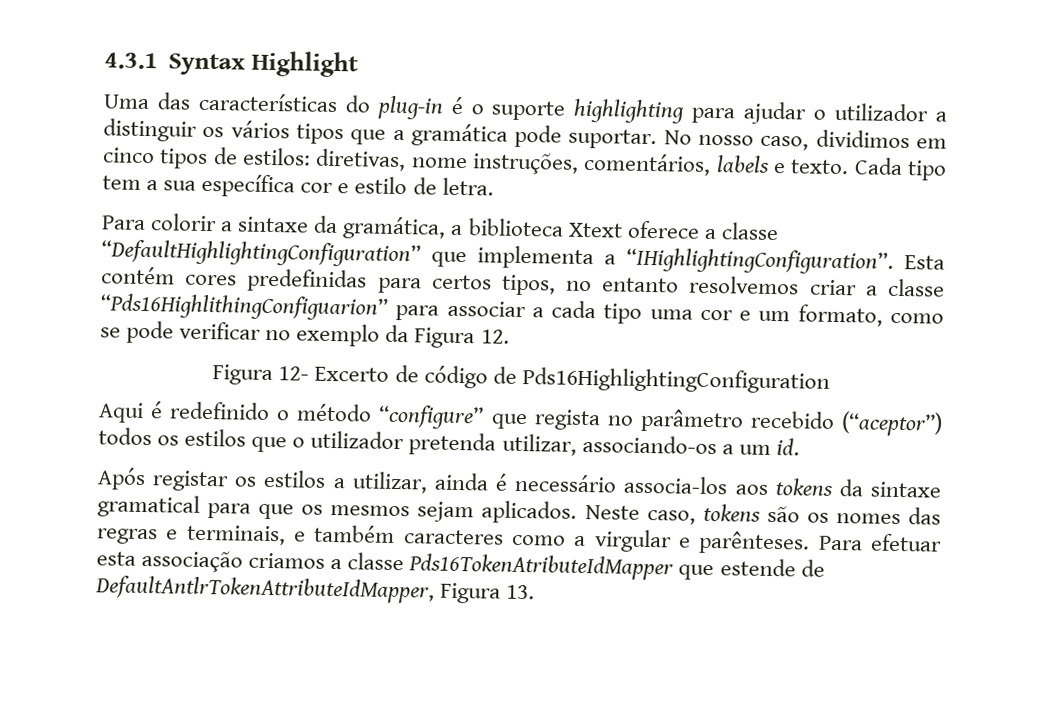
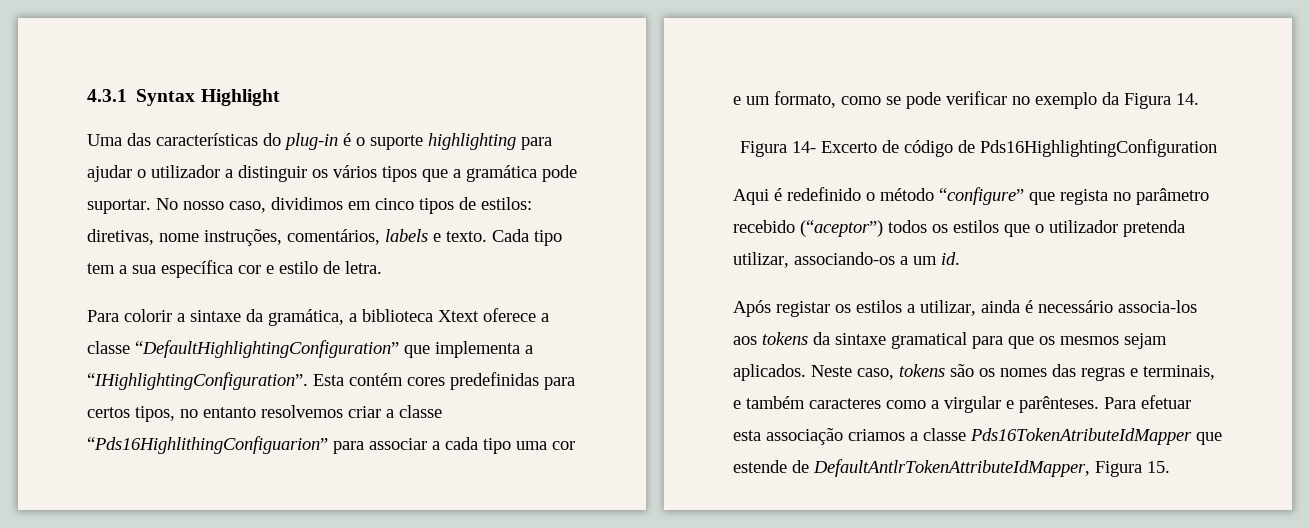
- Esta contém cores predefinidas para certos tipos, no entanto resolvemos criar a classe “Pds16HighlithingConfiguarion” para associar a cada tipo uma cor e um formato, como se pode verificar no exemplo da Figura 12.
- Figura 12- Excerto de código de Pds16HighlightingConfiguration
+ Esta contém cores predefinidas para certos tipos, no entanto resolvemos criar a classe “Pds16HighlithingConfiguarion” para associar a cada tipo uma cor e um formato, como se pode verificar no exemplo da Figura 14.
+ Figura 14- Excerto de código de Pds16HighlightingConfiguration
- Para efetuar esta associação criamos a classe Pds16TokenAtributeIdMapper que estende de DefaultAntlrTokenAttributeIdMapper, Figura 13.
+ Para efetuar esta associação criamos a classe Pds16TokenAtributeIdMapper que estende de DefaultAntlrTokenAttributeIdMapper, Figura 15.

